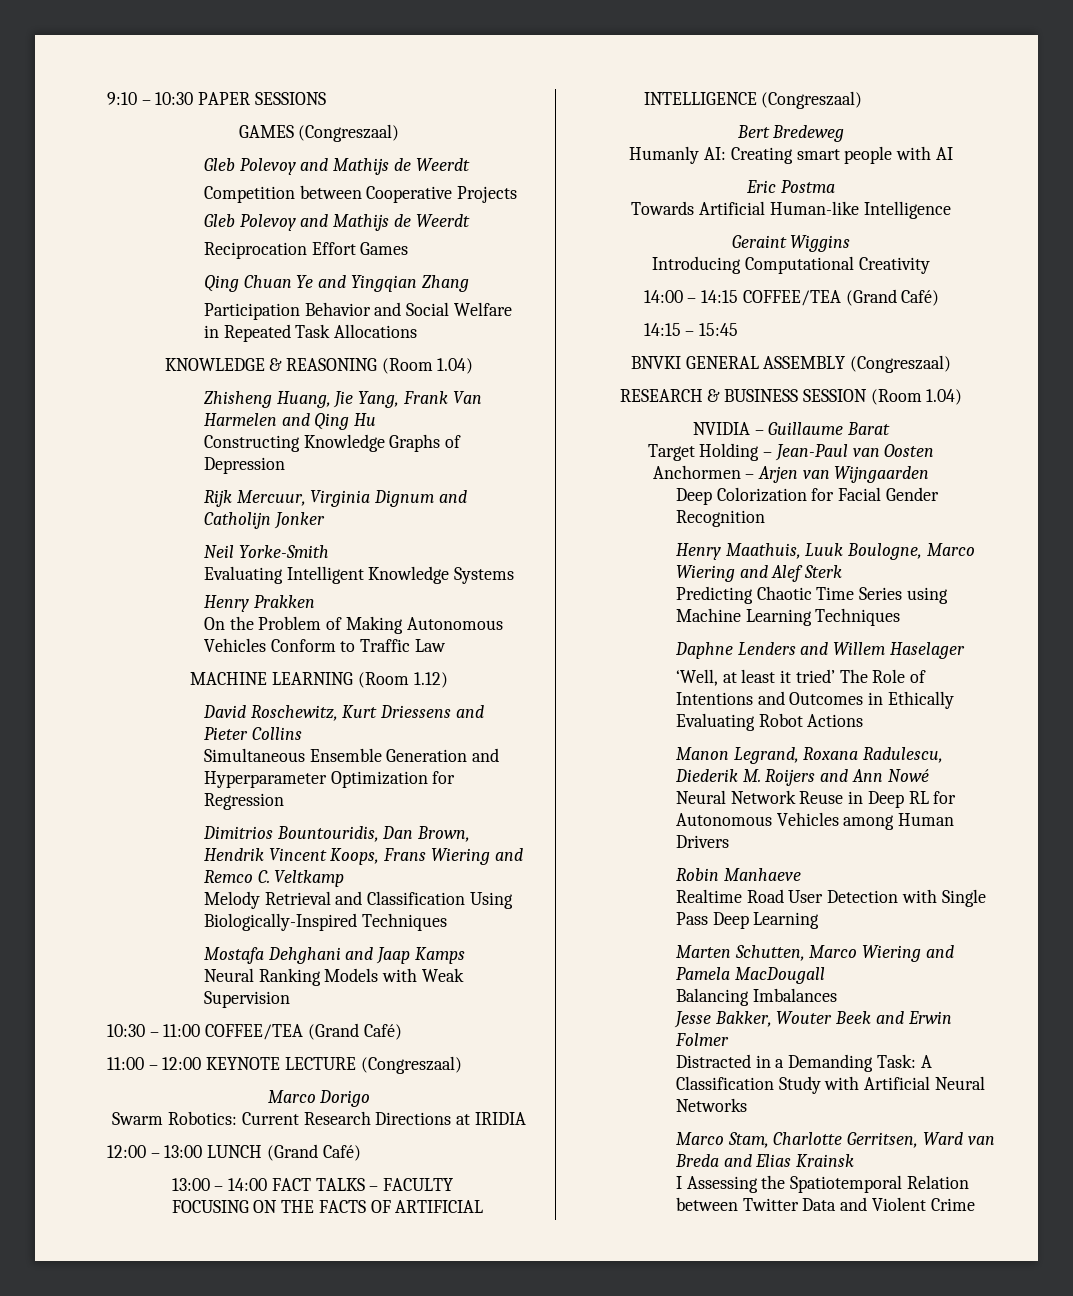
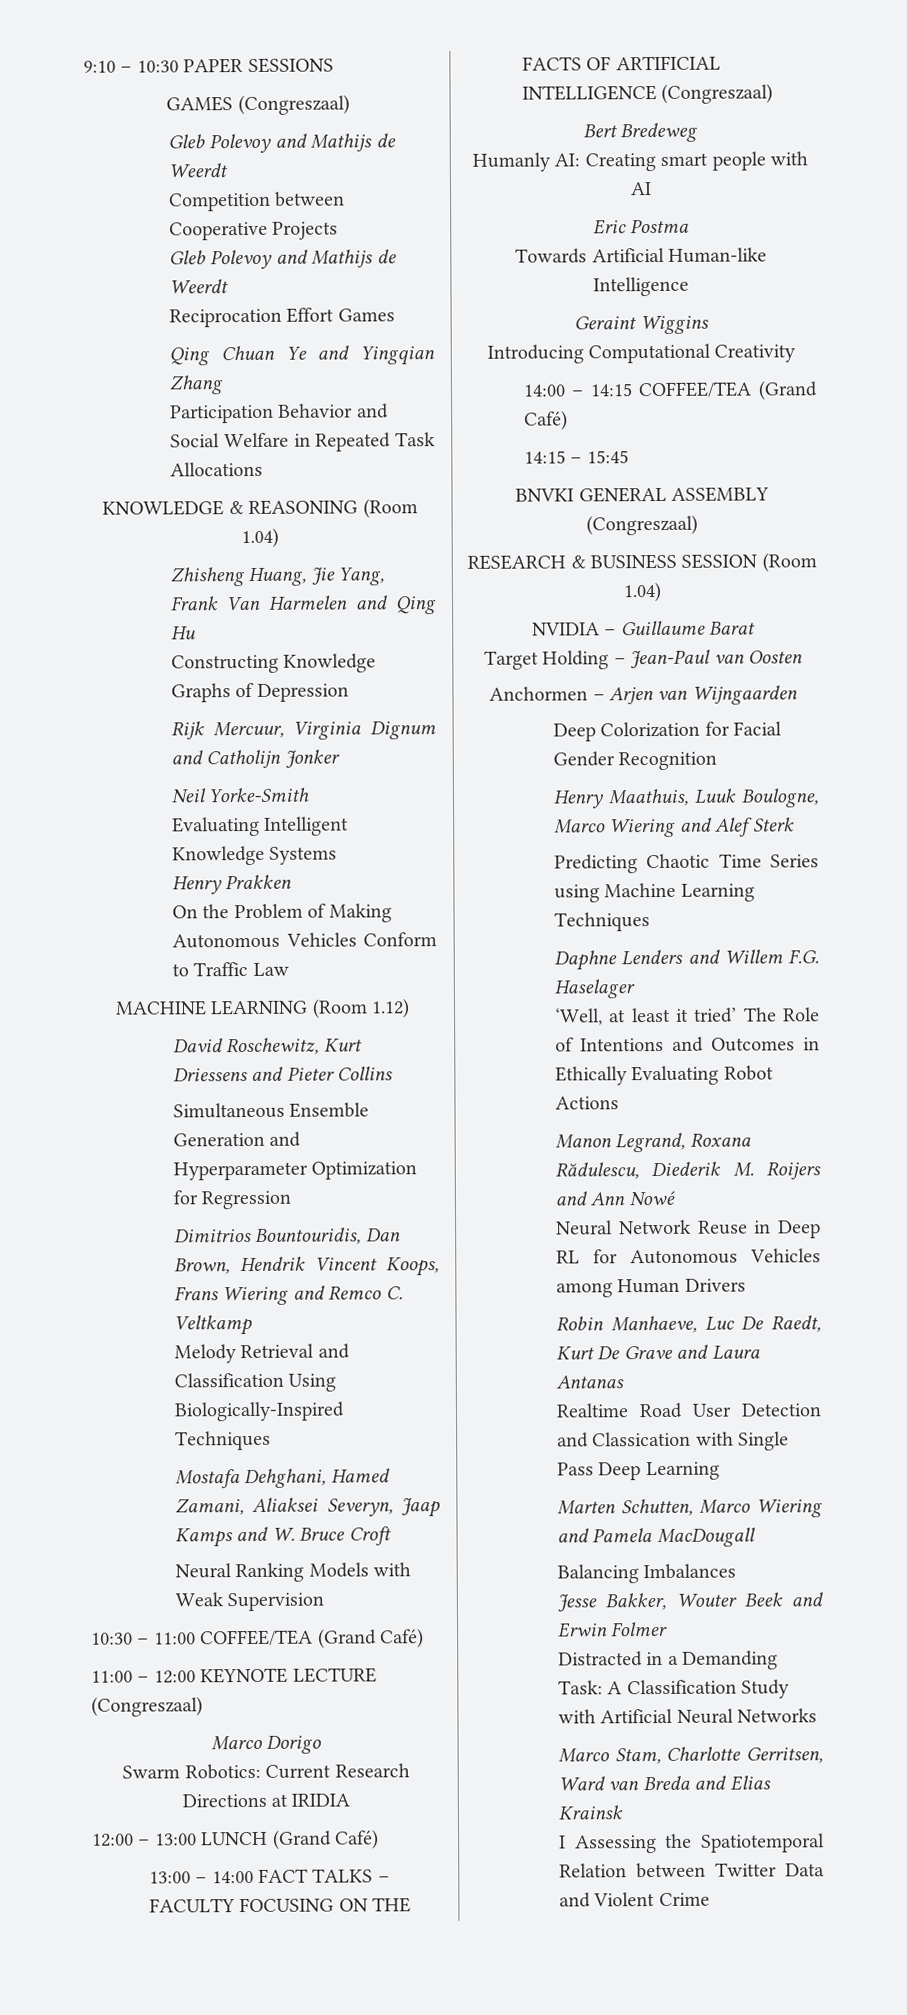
- Mostafa Dehghani and Jaap Kamps
+ Mostafa Dehghani, Hamed Zamani, Aliaksei Severyn, Jaap Kamps and W. Bruce Croft
- Daphne Lenders and Willem Haselager
+ Daphne Lenders and Willem F.G. Haselager
- Manon Legrand, Roxana Radulescu, Diederik M. Roijers and Ann Nowé
+ Manon Legrand, Roxana Rădulescu, Diederik M. Roijers and Ann Nowé
- Robin Manhaeve
+ Robin Manhaeve, Luc De Raedt, Kurt De Grave and Laura Antanas
- Realtime Road User Detection with Single Pass Deep Learning
+ Realtime Road User Detection and Classication with Single Pass Deep Learning

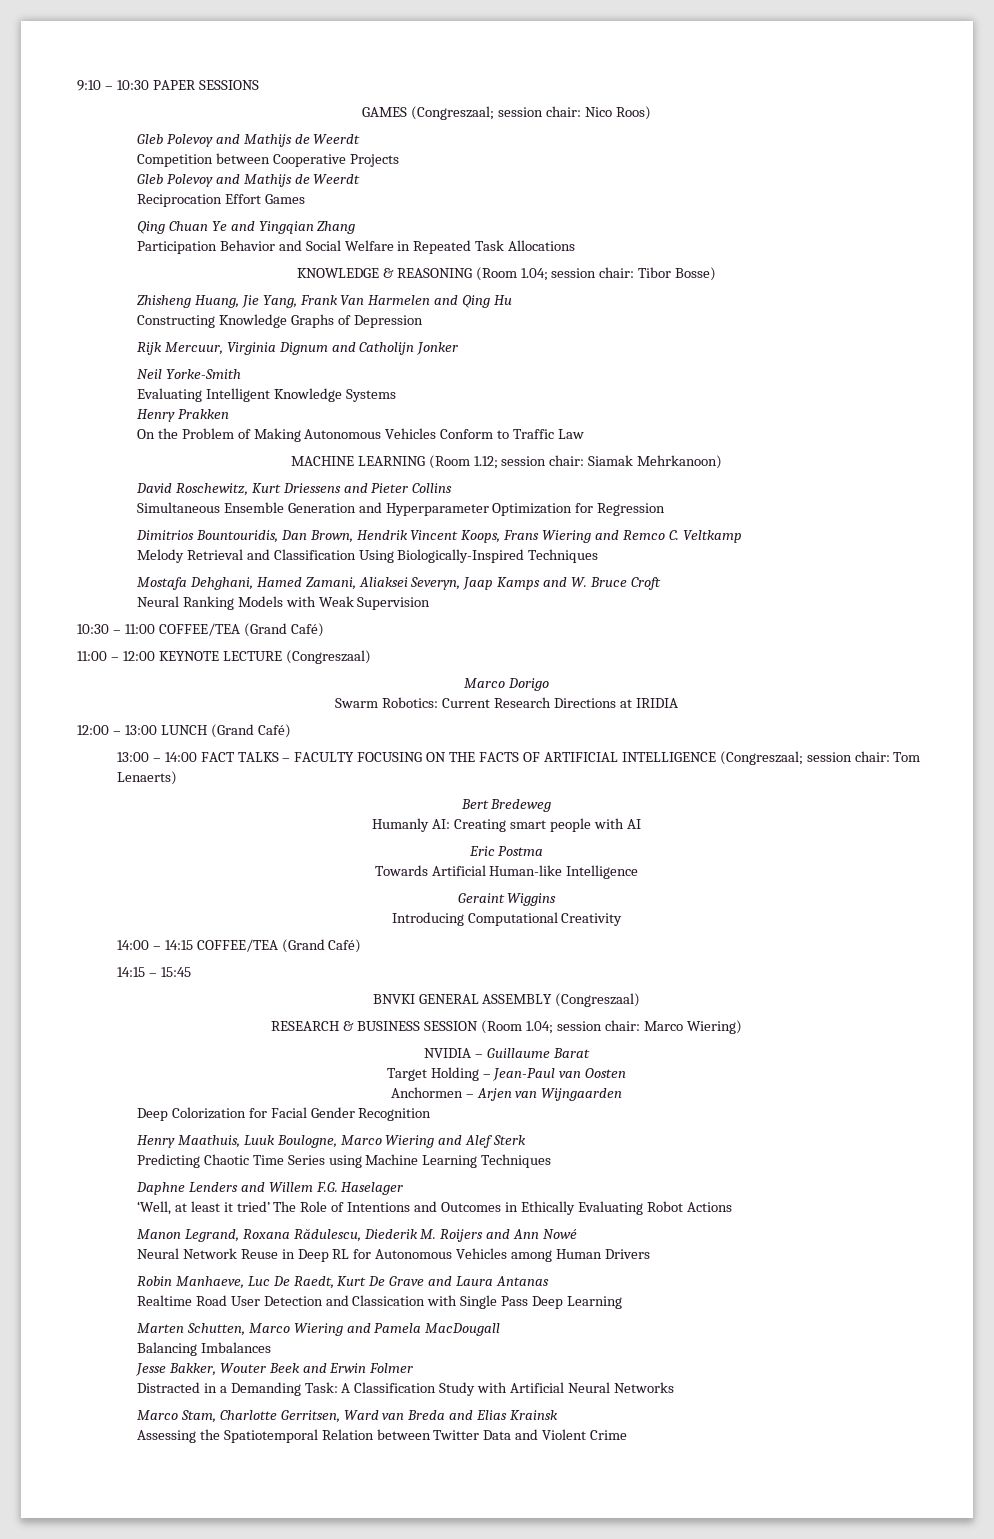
- GAMES (Congreszaal)
+ GAMES (Congreszaal; session chair: Nico Roos)
- KNOWLEDGE & REASONING (Room 1.04)
+ KNOWLEDGE & REASONING (Room 1.04; session chair: Tibor Bosse)
- MACHINE LEARNING (Room 1.12)
+ MACHINE LEARNING (Room 1.12; session chair: Siamak Mehrkanoon)
- 13:00 – 14:00 FACT TALKS – FACULTY FOCUSING ON THE FACTS OF ARTIFICIAL INTELLIGENCE (Congreszaal)
+ 13:00 – 14:00 FACT TALKS – FACULTY FOCUSING ON THE FACTS OF ARTIFICIAL INTELLIGENCE (Congreszaal; session chair: Tom Lenaerts)
- RESEARCH & BUSINESS SESSION (Room 1.04)
+ RESEARCH & BUSINESS SESSION (Room 1.04; session chair: Marco Wiering)
- I Assessing the Spatiotemporal Relation between Twitter Data and Violent Crime
+ Assessing the Spatiotemporal Relation between Twitter Data and Violent Crime

